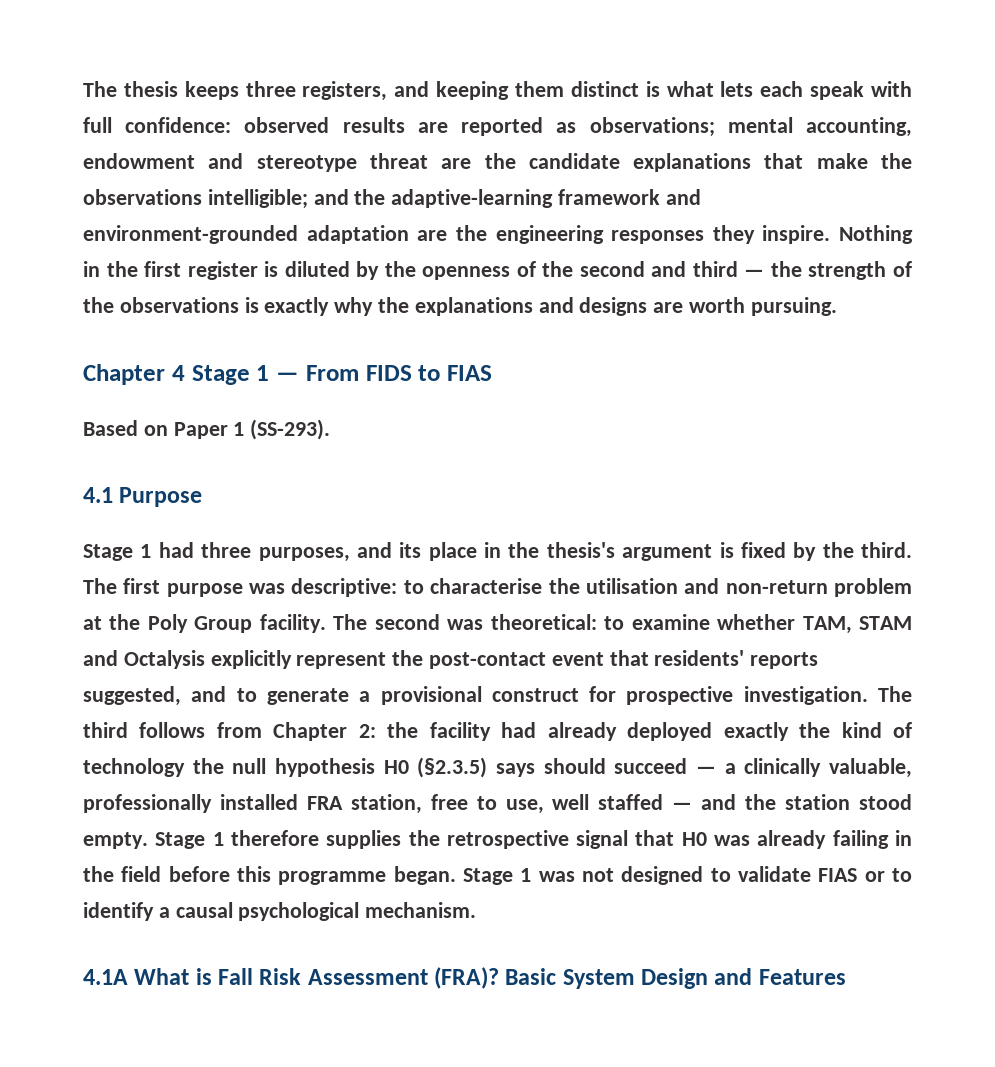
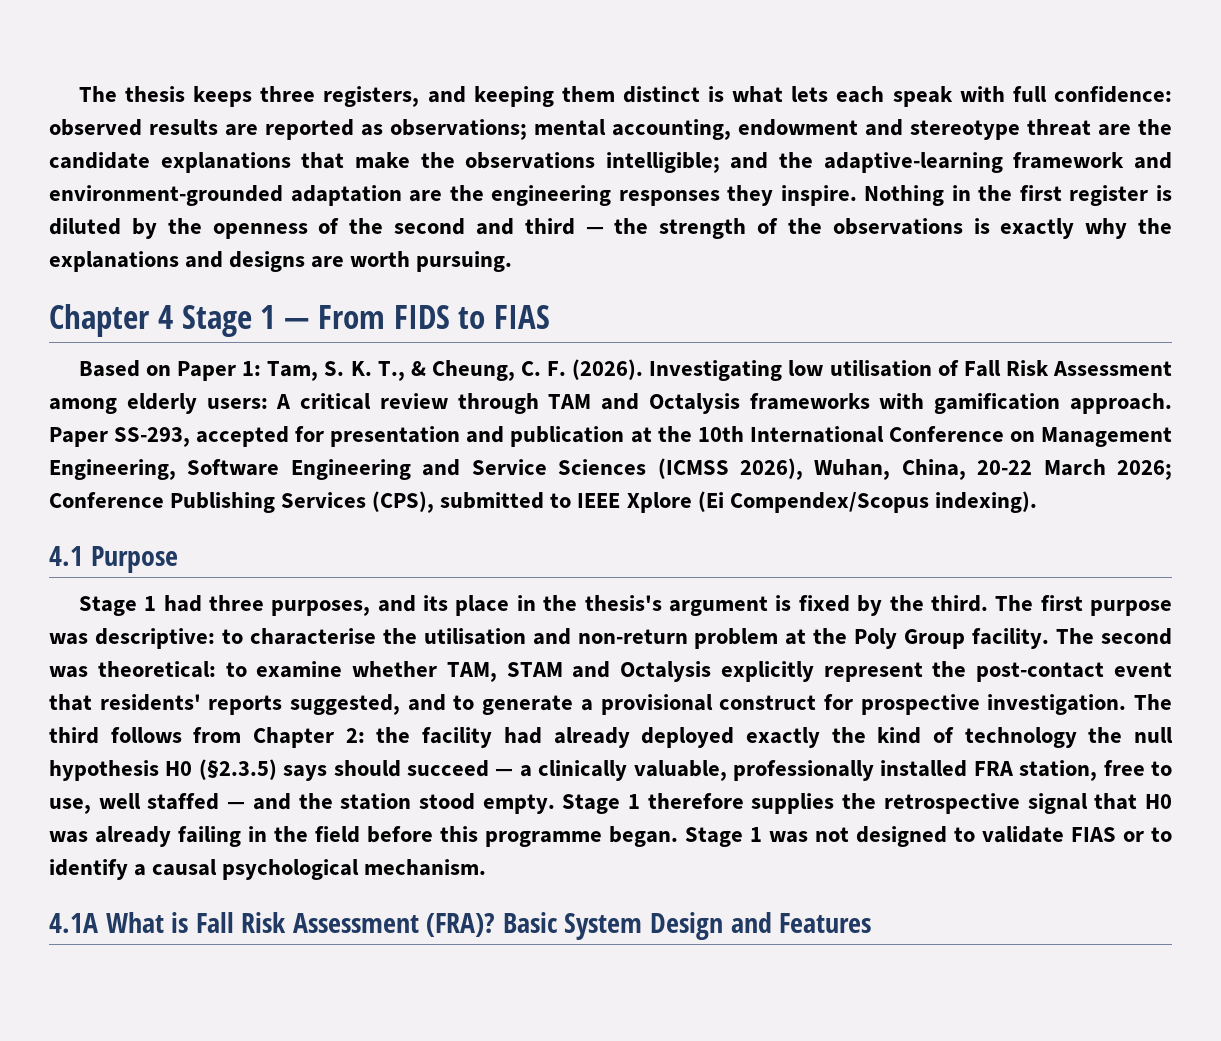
- Based on Paper 1 (SS-293).
+ Based on Paper 1: Tam, S. K. T., & Cheung, C. F. (2026). Investigating low utilisation of Fall Risk Assessment among elderly users: A critical review through TAM and Octalysis frameworks with gamification approach. Paper SS-293, accepted for presentation and publication at the 10th International Conference on Management Engineering, Software Engineering and Service Sciences (ICMSS 2026), Wuhan, China, 20-22 March 2026; Conference Publishing Services (CPS), submitted to IEEE Xplore (Ei Compendex/Scopus indexing).

